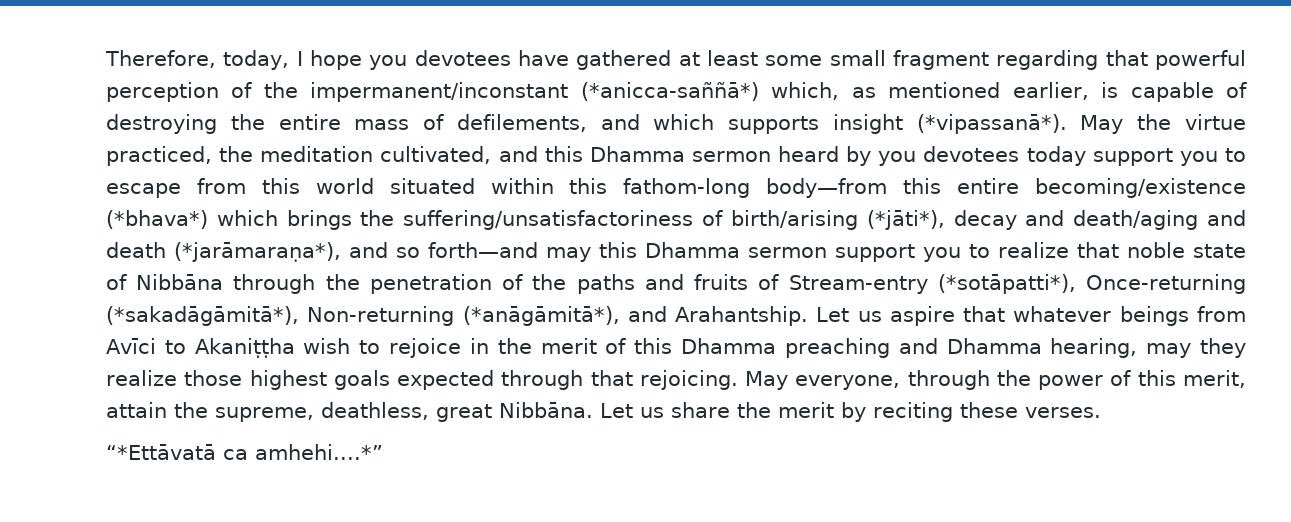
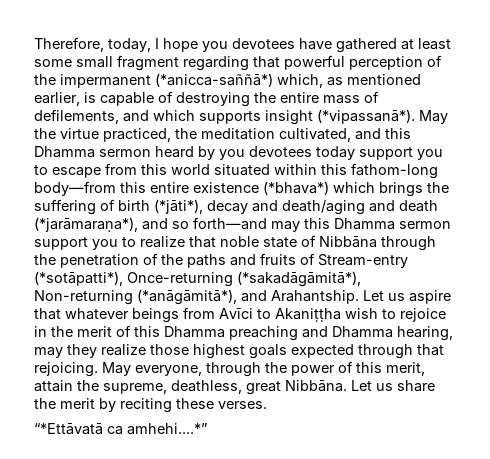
- Therefore, today, I hope you devotees have gathered at least some small fragment regarding that powerful perception of the impermanent/inconstant (*anicca-saññā*) which, as mentioned earlier, is capable of destroying the entire mass of defilements, and which supports insight (*vipassanā*).
+ Therefore, today, I hope you devotees have gathered at least some small fragment regarding that powerful perception of the impermanent (*anicca-saññā*) which, as mentioned earlier, is capable of destroying the entire mass of defilements, and which supports insight (*vipassanā*).
- May the virtue practiced, the meditation cultivated, and this Dhamma sermon heard by you devotees today support you to escape from this world situated within this fathom-long body—from this entire becoming/existence (*bhava*) which brings the suffering/unsatisfactoriness of birth/arising (*jāti*), decay and death/aging and death (*jarāmaraṇa*), and so forth—and may this Dhamma sermon support you to realize that noble state of Nibbāna through the penetration of the paths and fruits of Stream-entry (*sotāpatti*), Once-returning (*sakadāgāmitā*), Non-returning (*anāgāmitā*), and Arahantship.
+ May the virtue practiced, the meditation cultivated, and this Dhamma sermon heard by you devotees today support you to escape from this world situated within this fathom-long body—from this entire existence (*bhava*) which brings the suffering of birth (*jāti*), decay and death/aging and death (*jarāmaraṇa*), and so forth—and may this Dhamma sermon support you to realize that noble state of Nibbāna through the penetration of the paths and fruits of Stream-entry (*sotāpatti*), Once-returning (*sakadāgāmitā*), Non-returning (*anāgāmitā*), and Arahantship.

